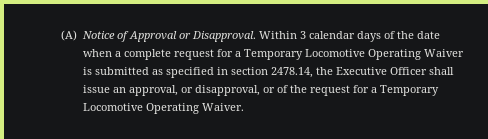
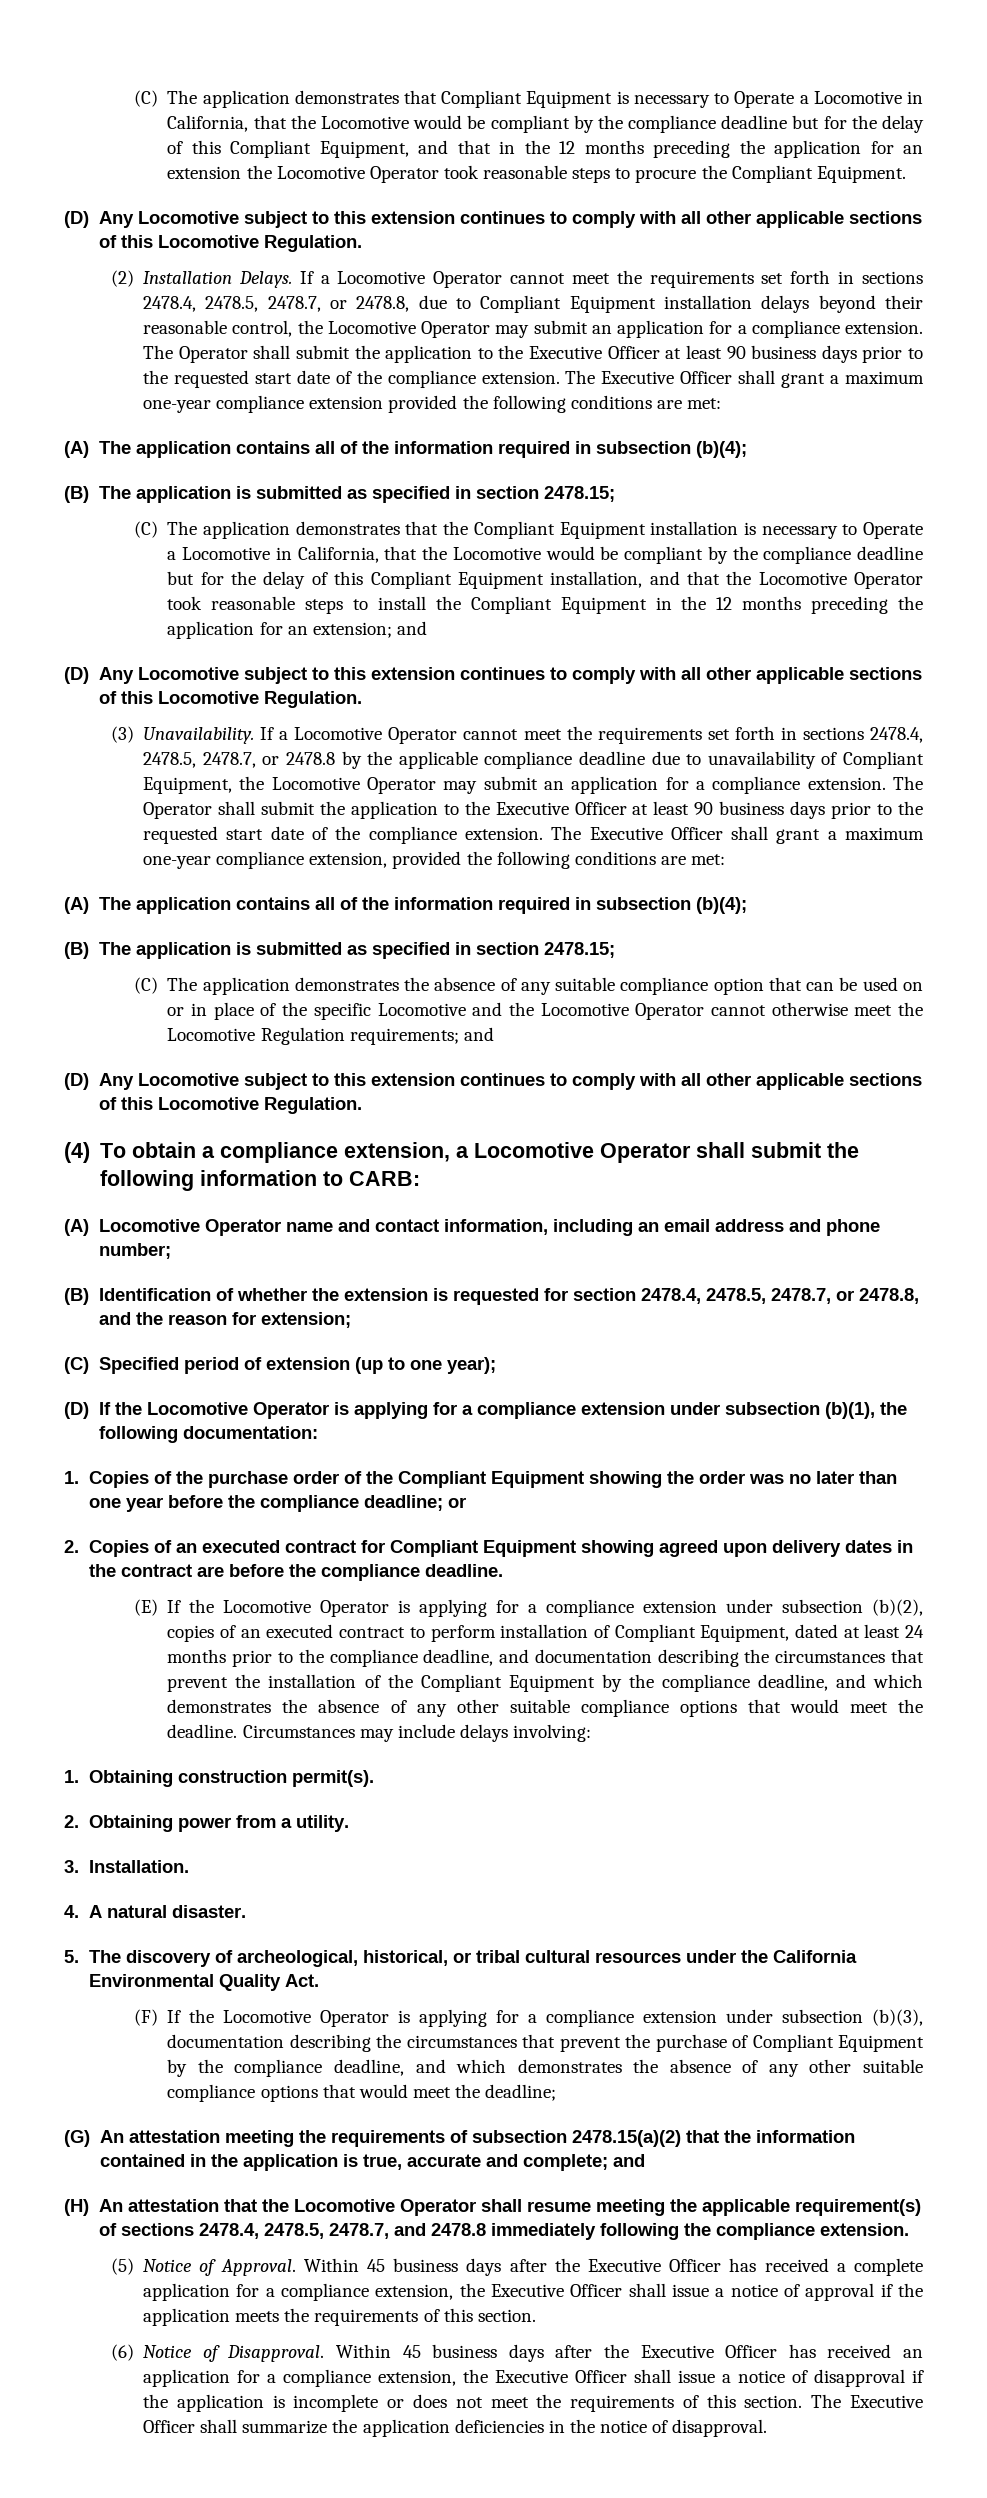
- (A) Notice of Approval or Disapproval. Within 3 calendar days of the date when a complete request for a Temporary Locomotive Operating Waiver is submitted as specified in section 2478.14, the Executive Officer shall issue an approval, or disapproval, or of the request for a Temporary Locomotive Operating Waiver.
+ (C) The application demonstrates that Compliant Equipment is necessary to Operate a Locomotive in California, that the Locomotive would be compliant by the compliance deadline but for the delay of this Compliant Equipment, and that in the 12 months preceding the application for an extension the Locomotive Operator took reasonable steps to procure the Compliant Equipment.
+ (D) Any Locomotive subject to this extension continues to comply with all other applicable sections of this Locomotive Regulation.
+ (2) Installation Delays. If a Locomotive Operator cannot meet the requirements set forth in sections 2478.4, 2478.5, 2478.7, or 2478.8, due to Compliant Equipment installation delays beyond their reasonable control, the Locomotive Operator may submit an application for a compliance extension. The Operator shall submit the application to the Executive Officer at least 90 business days prior to the requested start date of the compliance extension. The Executive Officer shall grant a maximum one-year compliance extension provided the following conditions are met:
+ (A) The application contains all of the information required in subsection (b)(4);
+ (B) The application is submitted as specified in section 2478.15;
+ (C) The application demonstrates that the Compliant Equipment installation is necessary to Operate a Locomotive in California, that the Locomotive would be compliant by the compliance deadline but for the delay of this Compliant Equipment installation, and that the Locomotive Operator took reasonable steps to install the Compliant Equipment in the 12 months preceding the application for an extension; and
+ (D) Any Locomotive subject to this extension continues to comply with all other applicable sections of this Locomotive Regulation.
+ (3) Unavailability. If a Locomotive Operator cannot meet the requirements set forth in sections 2478.4, 2478.5, 2478.7, or 2478.8 by the applicable compliance deadline due to unavailability of Compliant Equipment, the Locomotive Operator may submit an application for a compliance extension. The Operator shall submit the application to the Executive Officer at least 90 business days prior to the requested start date of the compliance extension. The Executive Officer shall grant a maximum one-year compliance extension, provided the following conditions are met:
+ (A) The application contains all of the information required in subsection (b)(4);
+ (B) The application is submitted as specified in section 2478.15;
+ (C) The application demonstrates the absence of any suitable compliance option that can be used on or in place of the specific Locomotive and the Locomotive Operator cannot otherwise meet the Locomotive Regulation requirements; and
+ (D) Any Locomotive subject to this extension continues to comply with all other applicable sections of this Locomotive Regulation.
+ (4) To obtain a compliance extension, a Locomotive Operator shall submit the following information to CARB:
+ (A) Locomotive Operator name and contact information, including an email address and phone number;
+ (B) Identification of whether the extension is requested for section 2478.4, 2478.5, 2478.7, or 2478.8, and the reason for extension;
+ (C) Specified period of extension (up to one year);
+ (D) If the Locomotive Operator is applying for a compliance extension under subsection (b)(1), the following documentation:
+ 1. Copies of the purchase order of the Compliant Equipment showing the order was no later than one year before the compliance deadline; or
+ 2. Copies of an executed contract for Compliant Equipment showing agreed upon delivery dates in the contract are before the compliance deadline.
+ (E) If the Locomotive Operator is applying for a compliance extension under subsection (b)(2), copies of an executed contract to perform installation of Compliant Equipment, dated at least 24 months prior to the compliance deadline, and documentation describing the circumstances that prevent the installation of the Compliant Equipment by the compliance deadline, and which demonstrates the absence of any other suitable compliance options that would meet the deadline. Circumstances may include delays involving:
+ 1. Obtaining construction permit(s).
+ 2. Obtaining power from a utility.
+ 3. Installation.
+ 4. A natural disaster.
+ 5. The discovery of archeological, historical, or tribal cultural resources under the California Environmental Quality Act.
+ (F) If the Locomotive Operator is applying for a compliance extension under subsection (b)(3), documentation describing the circumstances that prevent the purchase of Compliant Equipment by the compliance deadline, and which demonstrates the absence of any other suitable compliance options that would meet the deadline;
+ (G) An attestation meeting the requirements of subsection 2478.15(a)(2) that the information contained in the application is true, accurate and complete; and
+ (H) An attestation that the Locomotive Operator shall resume meeting the applicable requirement(s) of sections 2478.4, 2478.5, 2478.7, and 2478.8 immediately following the compliance extension.
+ (5) Notice of Approval. Within 45 business days after the Executive Officer has received a complete application for a compliance extension, the Executive Officer shall issue a notice of approval if the application meets the requirements of this section.
+ (6) Notice of Disapproval. Within 45 business days after the Executive Officer has received an application for a compliance extension, the Executive Officer shall issue a notice of disapproval if the application is incomplete or does not meet the requirements of this section. The Executive Officer shall summarize the application deficiencies in the notice of disapproval.

